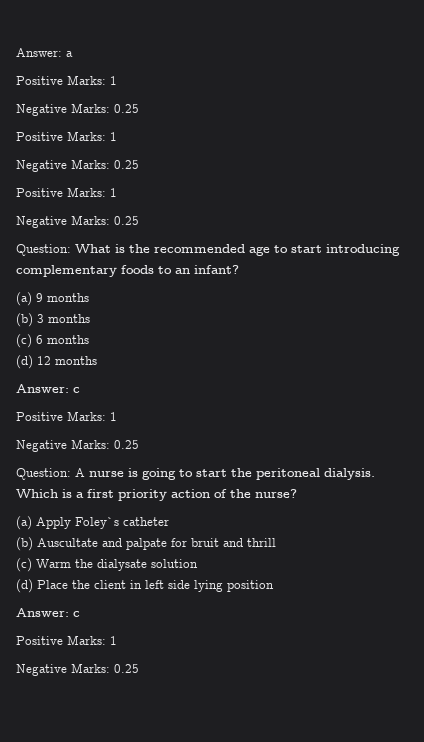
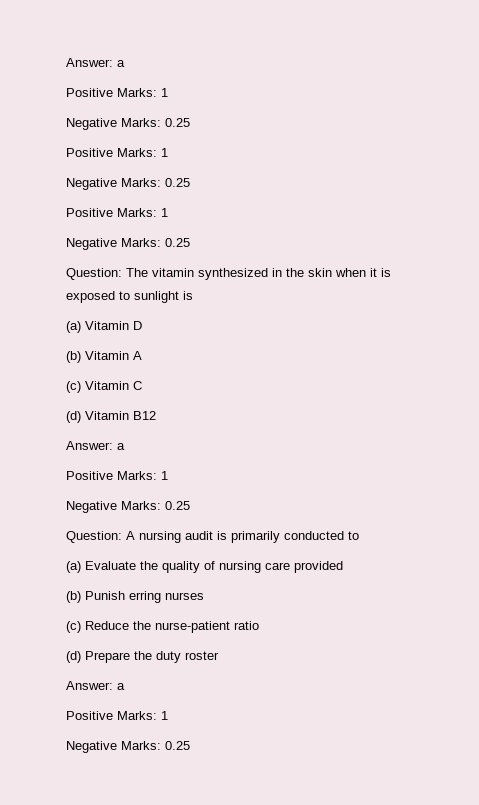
- Question: What is the recommended age to start introducing complementary foods to an infant?
- (a) 9 months
- (b) 3 months
- (c) 6 months
- (d) 12 months
- Answer: c
+ Question: The vitamin synthesized in the skin when it is exposed to sunlight is
+ (a) Vitamin D
+ (b) Vitamin A
+ (c) Vitamin C
+ (d) Vitamin B12
+ Answer: a
- Question: A nurse is going to start the peritoneal dialysis. Which is a first priority action of the nurse?
- (a) Apply Foley`s catheter
- (b) Auscultate and palpate for bruit and thrill
- (c) Warm the dialysate solution
- (d) Place the client in left side lying position
- Answer: c
+ Question: A nursing audit is primarily conducted to
+ (a) Evaluate the quality of nursing care provided
+ (b) Punish erring nurses
+ (c) Reduce the nurse-patient ratio
+ (d) Prepare the duty roster
+ Answer: a

